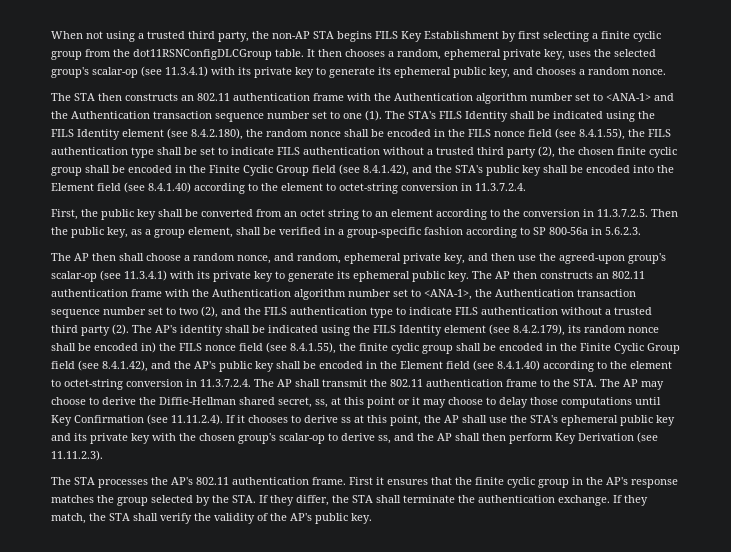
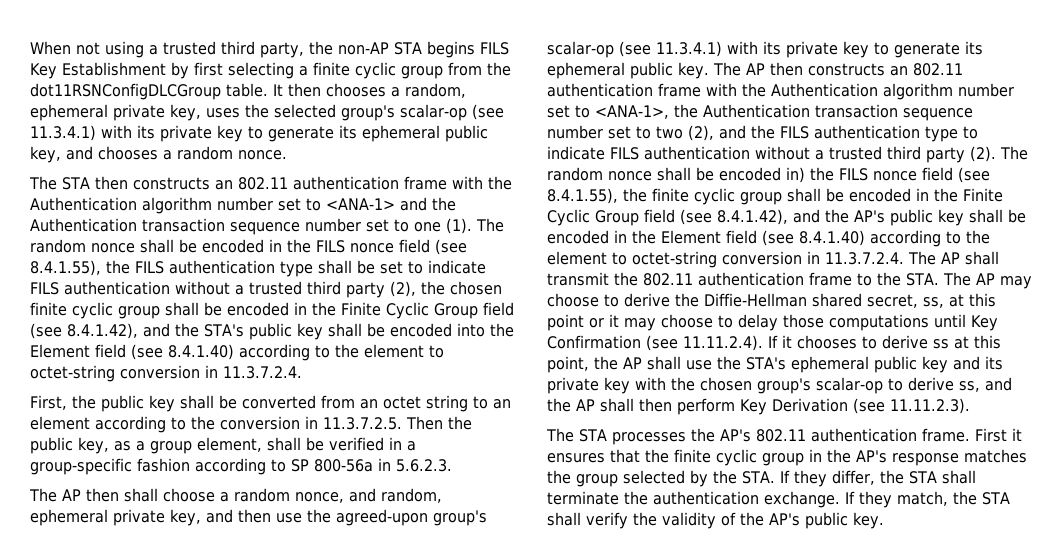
- The STA's FILS Identity shall be indicated using the FILS Identity element (see 8.4.2.180), the random nonce shall be encoded in the FILS nonce field (see 8.4.1.55), the FILS authentication type shall be set to indicate FILS authentication without a trusted third party (2), the chosen finite cyclic group shall be encoded in the Finite Cyclic Group field (see 8.4.1.42), and the STA's public key shall be encoded into the Element field (see 8.4.1.40) according to the element to octet-string conversion in 11.3.7.2.4.
+ The random nonce shall be encoded in the FILS nonce field (see 8.4.1.55), the FILS authentication type shall be set to indicate FILS authentication without a trusted third party (2), the chosen finite cyclic group shall be encoded in the Finite Cyclic Group field (see 8.4.1.42), and the STA's public key shall be encoded into the Element field (see 8.4.1.40) according to the element to octet-string conversion in 11.3.7.2.4.
- The AP's identity shall be indicated using the FILS Identity element (see 8.4.2.179), its random nonce shall be encoded in) the FILS nonce field (see 8.4.1.55), the finite cyclic group shall be encoded in the Finite Cyclic Group field (see 8.4.1.42), and the AP's public key shall be encoded in the Element field (see 8.4.1.40) according to the element to octet-string conversion in 11.3.7.2.4. The AP shall transmit the 802.11 authentication frame to the STA. The AP may choose to derive the Diffie-Hellman shared secret, ss, at this point or it may choose to delay those computations until Key Confirmation (see 11.11.2.4). If it chooses to derive ss at this point, the AP shall use the STA's ephemeral public key and its private key with the chosen group's scalar-op to derive ss, and the AP shall then perform Key Derivation (see 11.11.2.3).
+ The random nonce shall be encoded in) the FILS nonce field (see 8.4.1.55), the finite cyclic group shall be encoded in the Finite Cyclic Group field (see 8.4.1.42), and the AP's public key shall be encoded in the Element field (see 8.4.1.40) according to the element to octet-string conversion in 11.3.7.2.4. The AP shall transmit the 802.11 authentication frame to the STA. The AP may choose to derive the Diffie-Hellman shared secret, ss, at this point or it may choose to delay those computations until Key Confirmation (see 11.11.2.4). If it chooses to derive ss at this point, the AP shall use the STA's ephemeral public key and its private key with the chosen group's scalar-op to derive ss, and the AP shall then perform Key Derivation (see 11.11.2.3).

